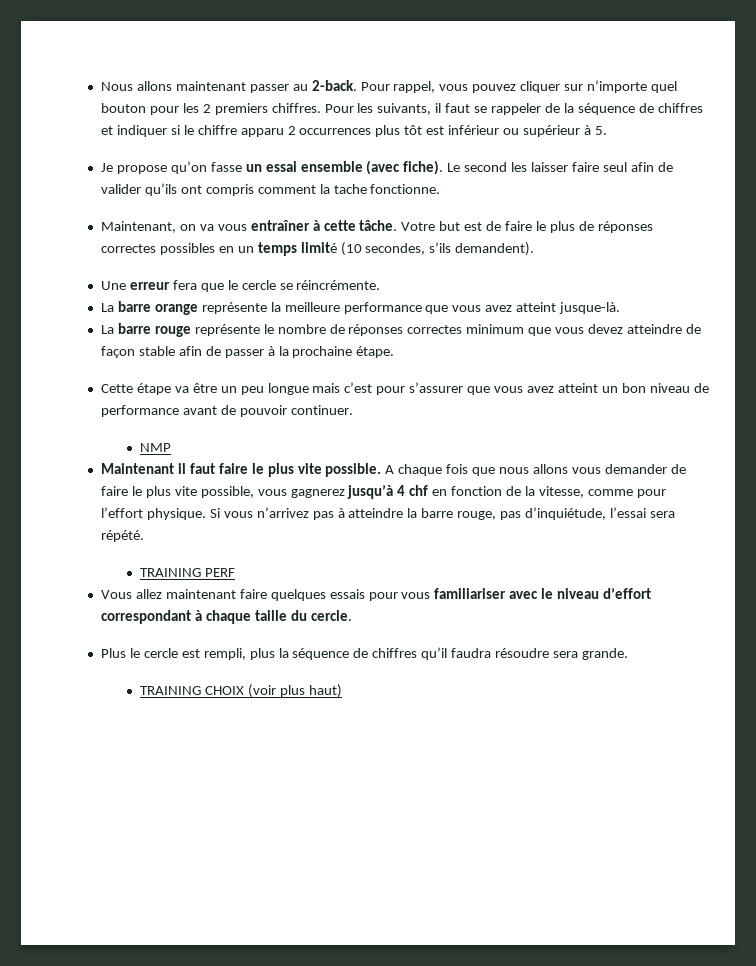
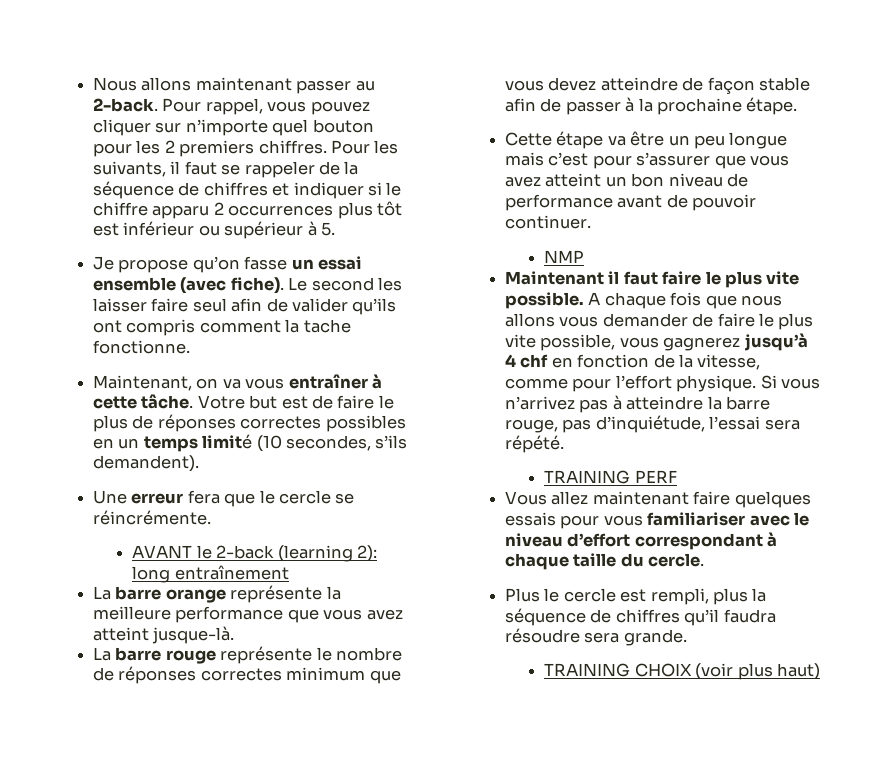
+ AVANT le 2-back (learning 2): long entraînement

